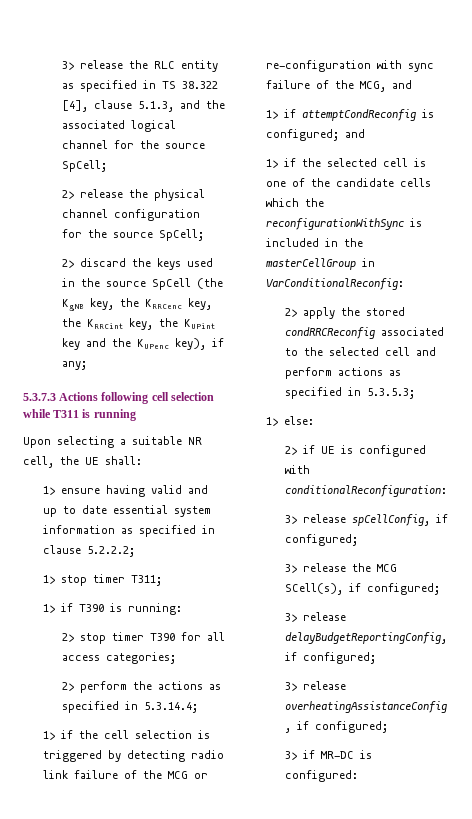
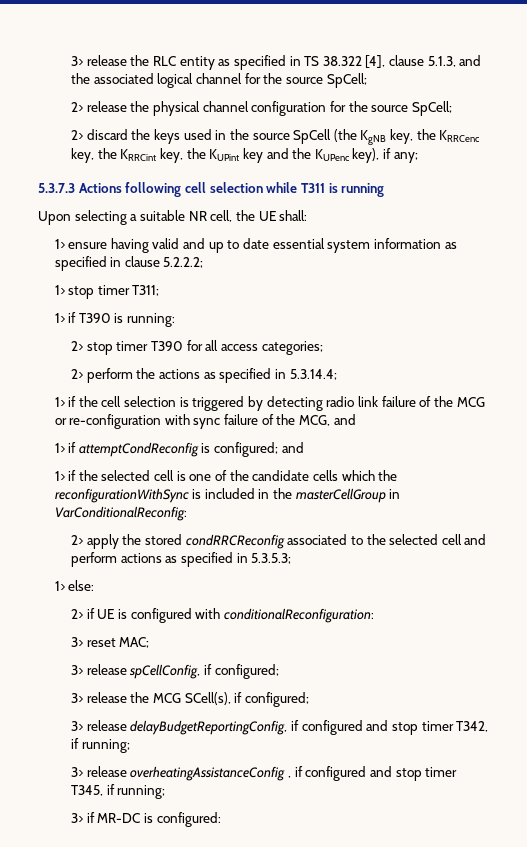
+ 3> reset MAC;
- 3> release delayBudgetReportingConfig, if configured;
+ 3> release delayBudgetReportingConfig, if configured and stop timer T342, if running;
- 3> release overheatingAssistanceConfig , if configured;
+ 3> release overheatingAssistanceConfig , if configured and stop timer T345, if running;

